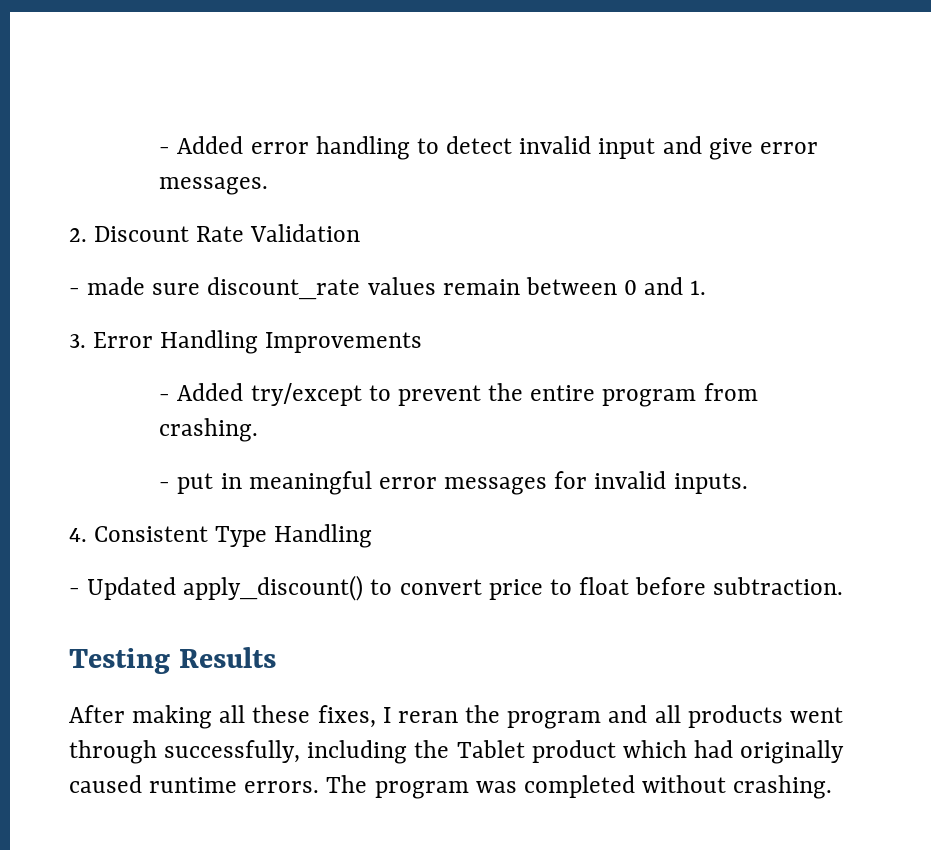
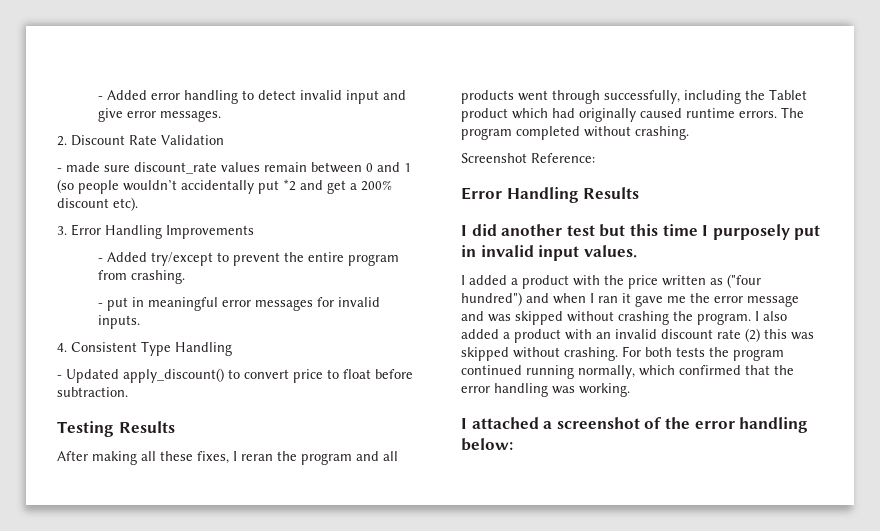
- - made sure discount_rate values remain between 0 and 1.
+ - made sure discount_rate values remain between 0 and 1 (so people wouldn’t accidentally put *2 and get a 200% discount etc).
- The program was completed without crashing.
+ The program completed without crashing.
+ Screenshot Reference:
+ Error Handling Results
+ I did another test but this time I purposely put in invalid input values.
+ I added a product with the price written as ("four hundred") and when I ran it gave me the error message and was skipped without crashing the program. I also added a product with an invalid discount rate (2) this was skipped without crashing. For both tests the program continued running normally, which confirmed that the error handling was working.
+ I attached a screenshot of the error handling below:

